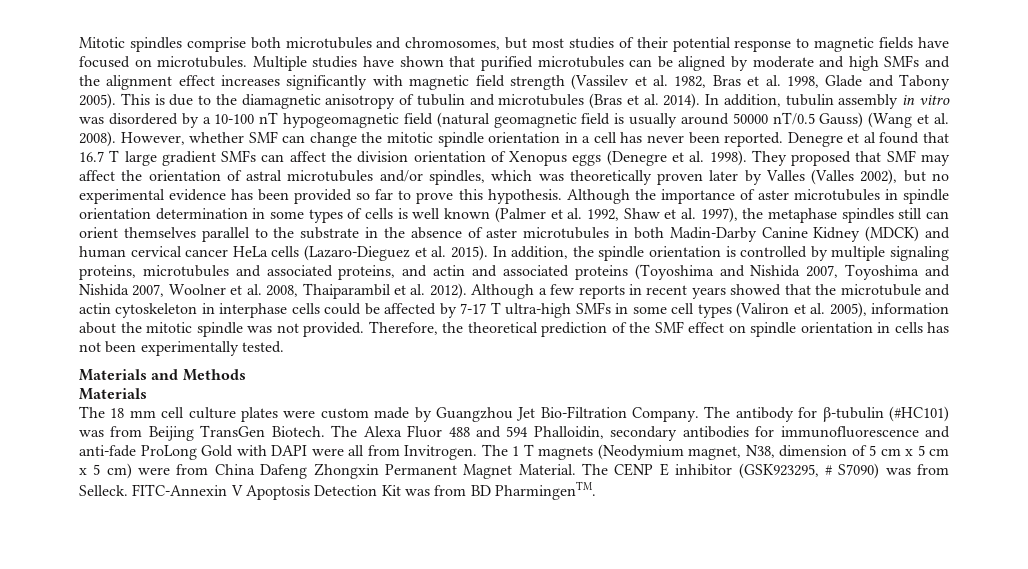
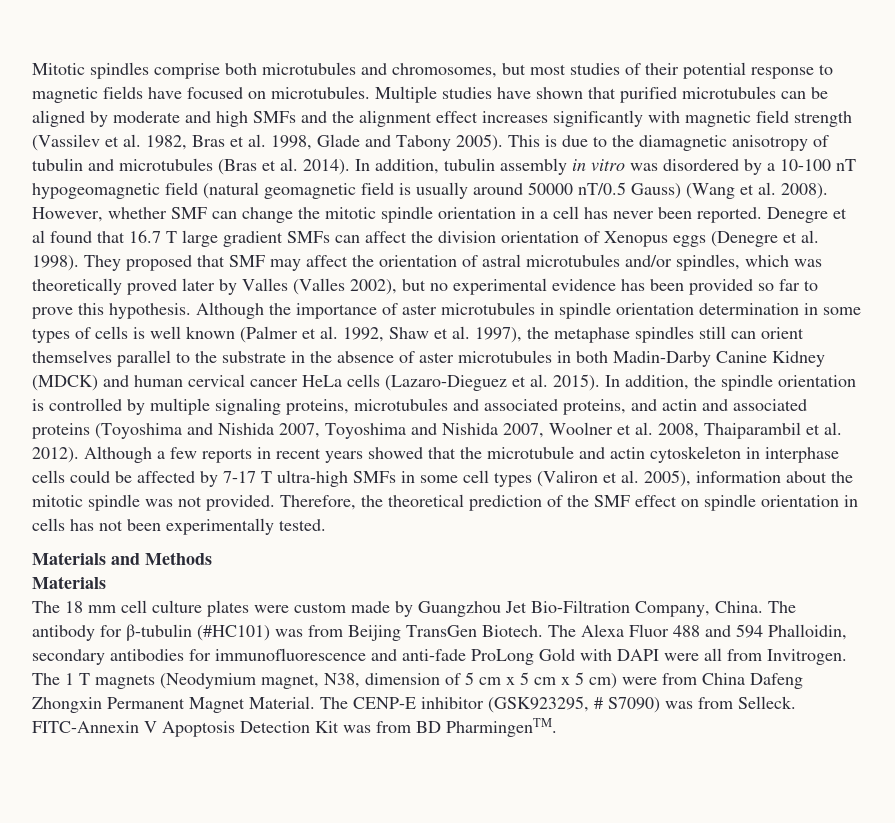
- They proposed that SMF may affect the orientation of astral microtubules and/or spindles, which was theoretically proven later by Valles (Valles 2002), but no experimental evidence has been provided so far to prove this hypothesis.
+ They proposed that SMF may affect the orientation of astral microtubules and/or spindles, which was theoretically proved later by Valles (Valles 2002), but no experimental evidence has been provided so far to prove this hypothesis.
- The 18 mm cell culture plates were custom made by Guangzhou Jet Bio-Filtration Company.
+ The 18 mm cell culture plates were custom made by Guangzhou Jet Bio-Filtration Company, China.
- The CENP E inhibitor (GSK923295, # S7090) was from Selleck.
+ The CENP-E inhibitor (GSK923295, # S7090) was from Selleck.

